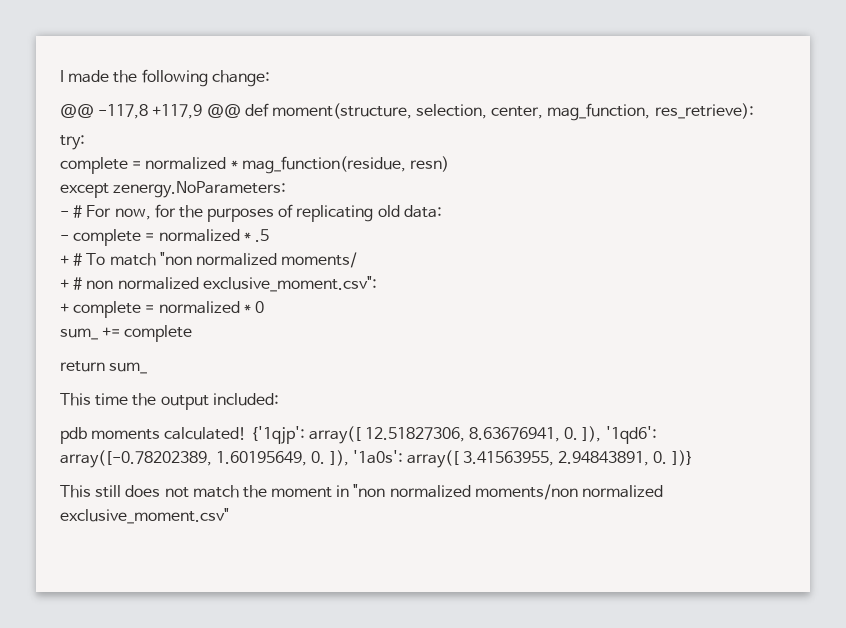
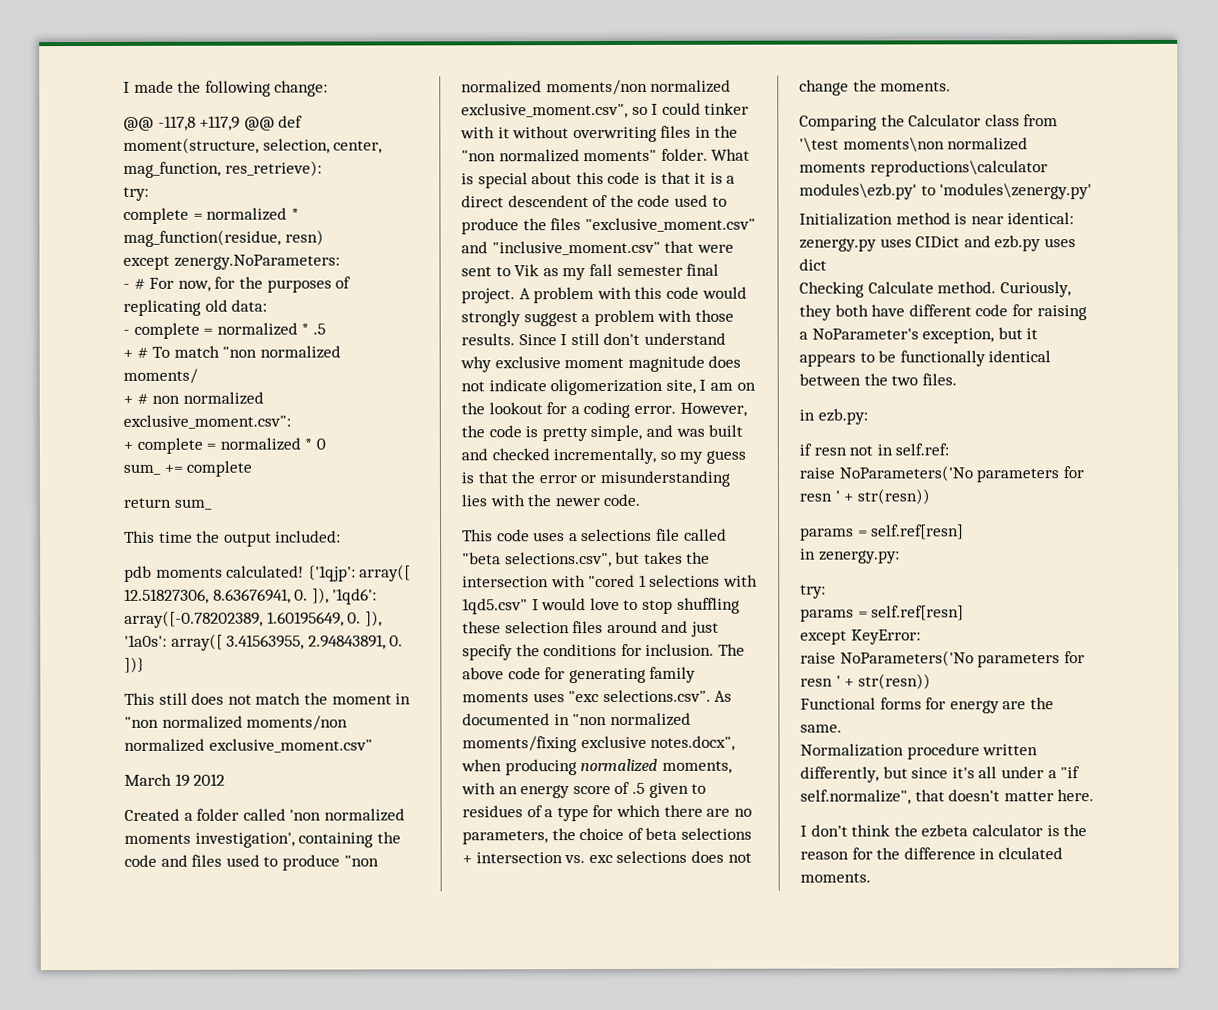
+ March 19 2012
+ Created a folder called 'non normalized moments investigation', containing the code and files used to produce "non normalized moments/non normalized exclusive_moment.csv", so I could tinker with it without overwriting files in the "non normalized moments" folder. What is special about this code is that it is a direct descendent of the code used to produce the files "exclusive_moment.csv" and "inclusive_moment.csv" that were sent to Vik as my fall semester final project. A problem with this code would strongly suggest a problem with those results. Since I still don't understand why exclusive moment magnitude does not indicate oligomerization site, I am on the lookout for a coding error. However, the code is pretty simple, and was built and checked incrementally, so my guess is that the error or misunderstanding lies with the newer code.
+ This code uses a selections file called "beta selections.csv", but takes the intersection with "cored 1 selections with 1qd5.csv" I would love to stop shuffling these selection files around and just specify the conditions for inclusion. The above code for generating family moments uses "exc selections.csv". As documented in "non normalized moments/fixing exclusive notes.docx", when producing normalized moments, with an energy score of .5 given to residues of a type for which there are no parameters, the choice of beta selections + intersection vs. exc selections does not change the moments.
+ Comparing the Calculator class from '\test moments\non normalized moments reproductions\calculator modules\ezb.py' to 'modules\zenergy.py'
+ Initialization method is near identical: zenergy.py uses CIDict and ezb.py uses dict
+ Checking Calculate method. Curiously, they both have different code for raising a NoParameter's exception, but it appears to be functionally identical between the two files.
+ in ezb.py:
+ if resn not in self.ref:
+ raise NoParameters('No parameters for resn ' + str(resn))
+ params = self.ref[resn]
+ in zenergy.py:
+ try:
+ params = self.ref[resn]
+ except KeyError:
+ raise NoParameters('No parameters for resn ' + str(resn))
+ Functional forms for energy are the same.
+ Normalization procedure written differently, but since it's all under a "if self.normalize", that doesn't matter here.
+ I don't think the ezbeta calculator is the reason for the difference in clculated moments.

